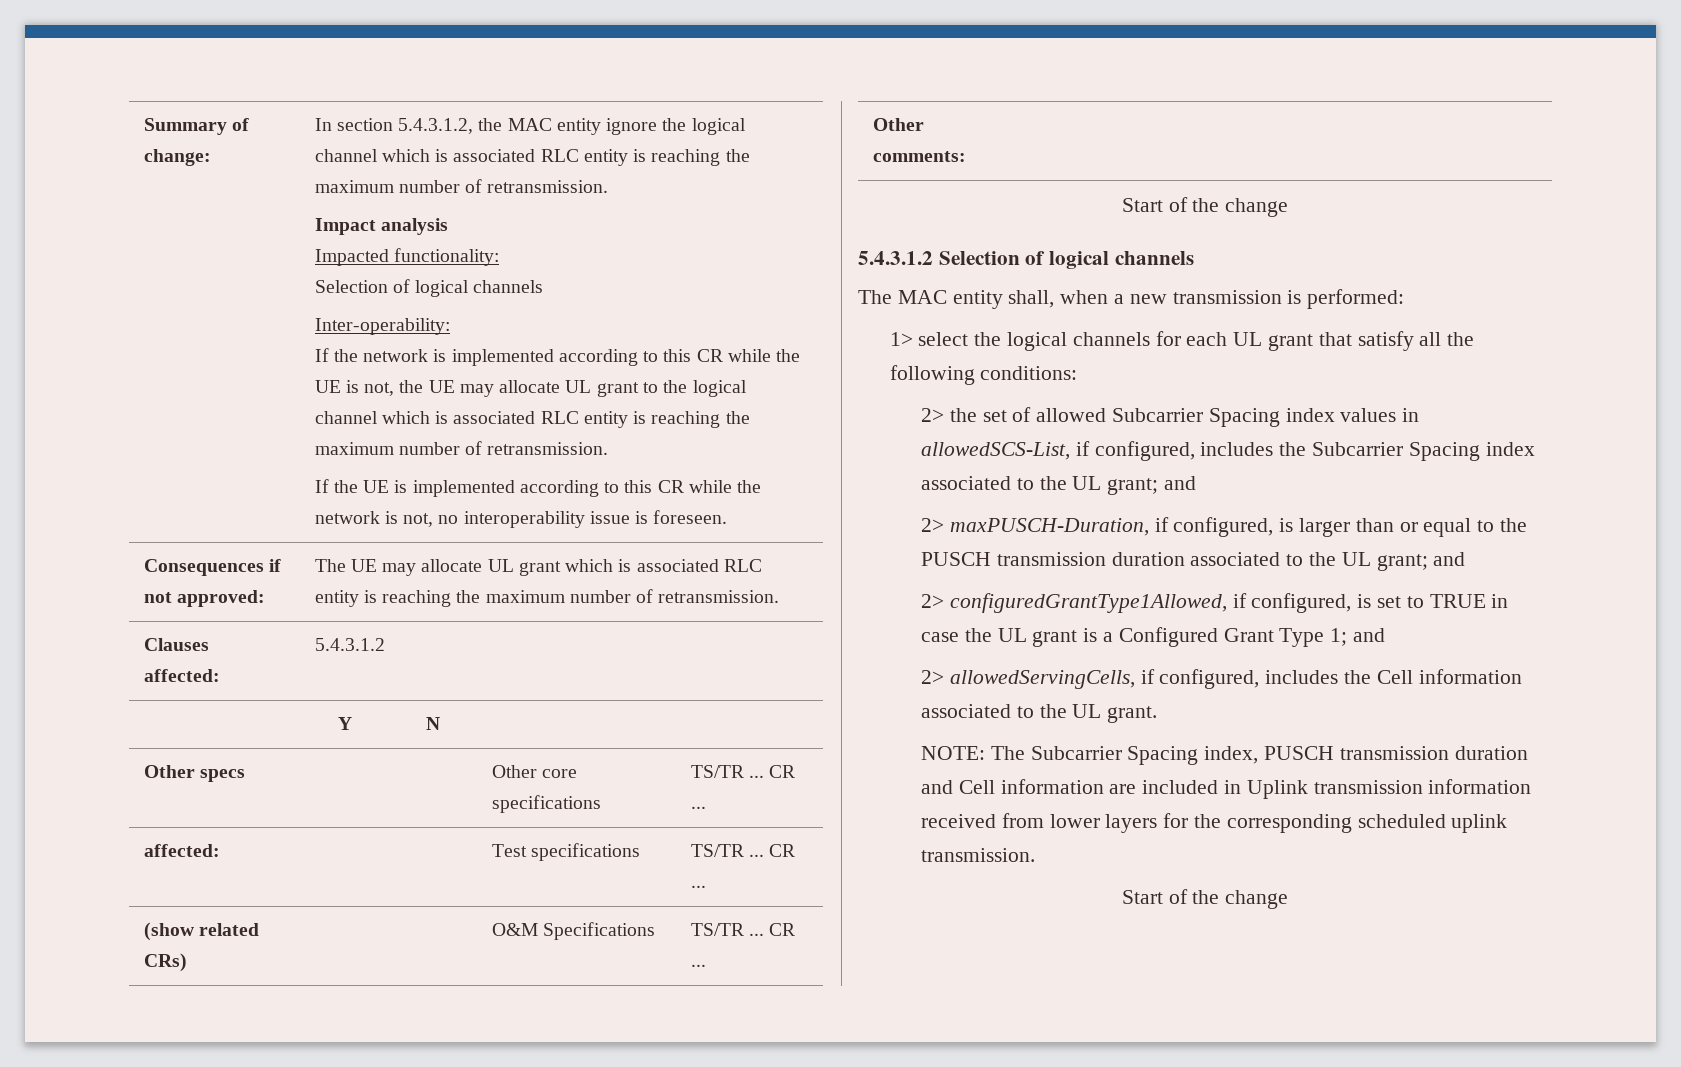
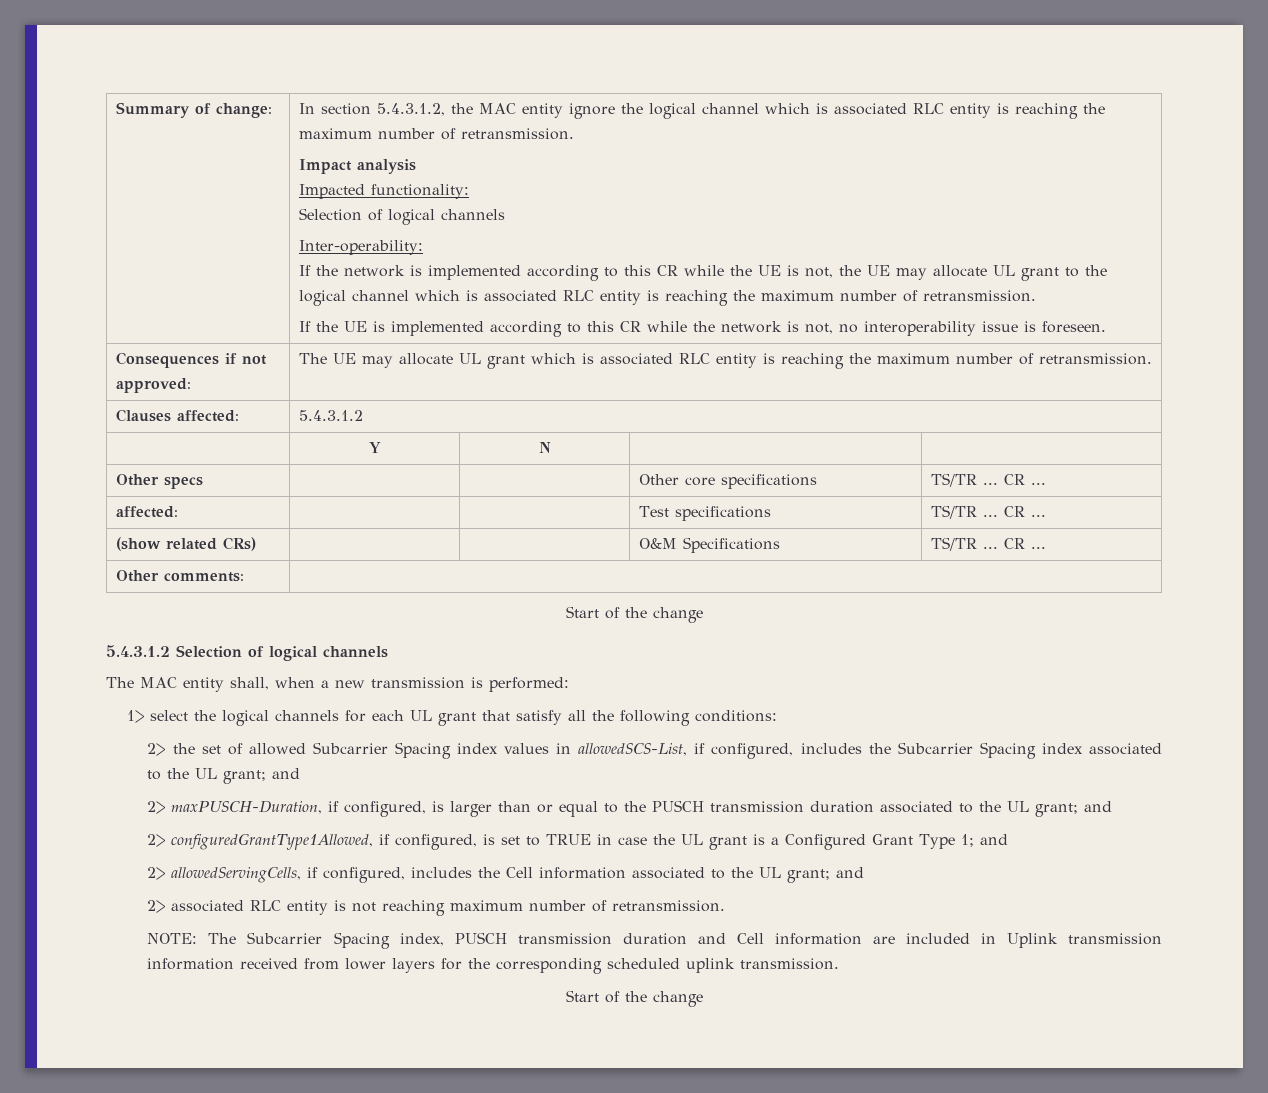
- 2> allowedServingCells, if configured, includes the Cell information associated to the UL grant.
+ 2> allowedServingCells, if configured, includes the Cell information associated to the UL grant; and
+ 2> associated RLC entity is not reaching maximum number of retransmission.

